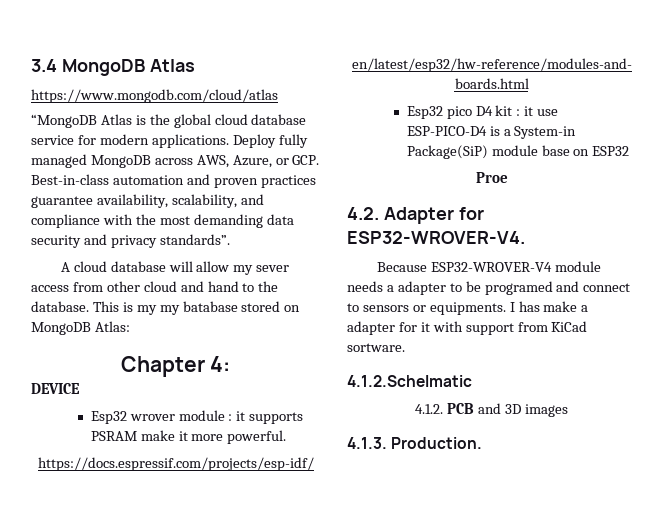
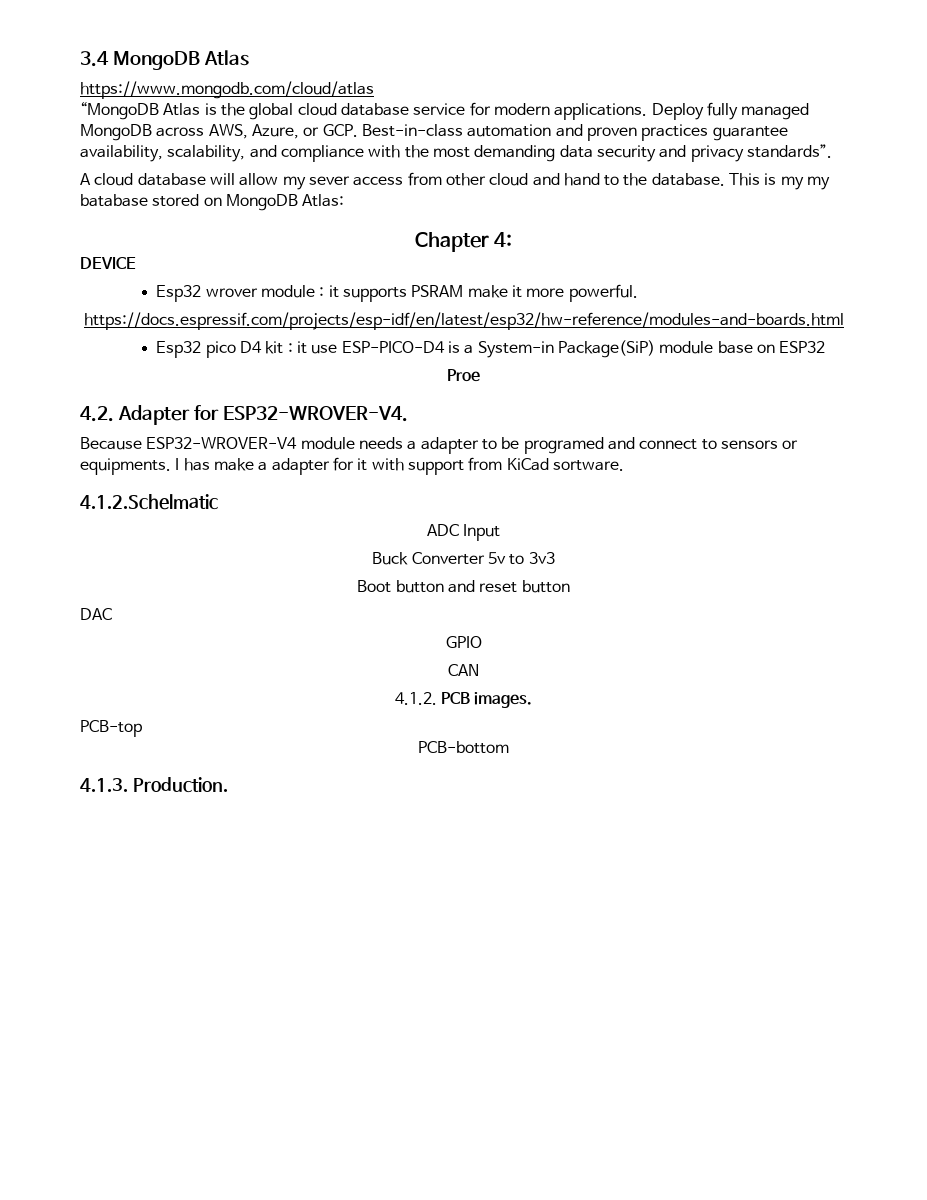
+ ADC Input
+ Buck Converter 5v to 3v3
+ Boot button and reset button
+ DAC
+ GPIO
+ CAN
- 4.1.2. PCB and 3D images
+ 4.1.2. PCB images.
+ PCB-top
+ PCB-bottom

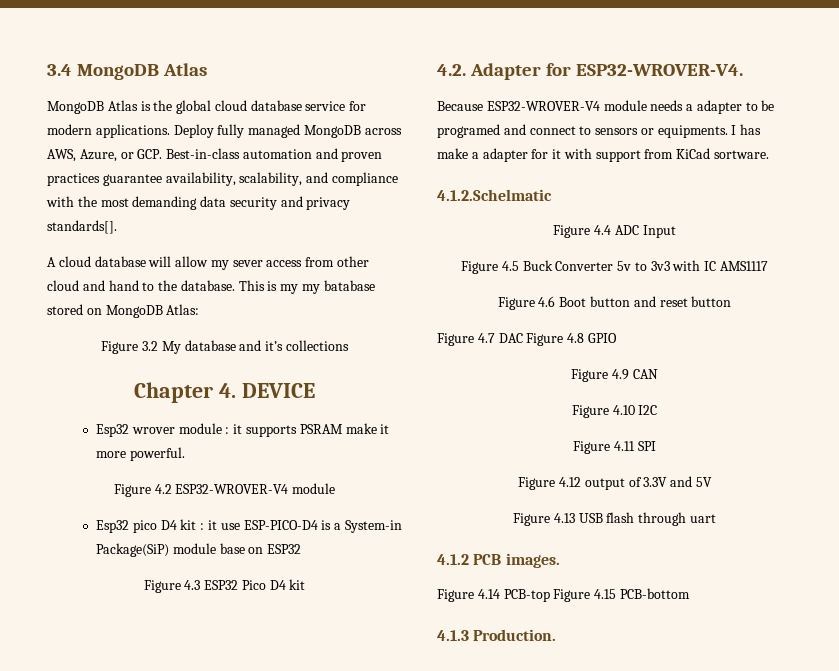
- https://www.mongodb.com/cloud/atlas
- “MongoDB Atlas is the global cloud database service for modern applications.
+ MongoDB Atlas is the global cloud database service for modern applications.
- Deploy fully managed MongoDB across AWS, Azure, or GCP. Best-in-class automation and proven practices guarantee availability, scalability, and compliance with the most demanding data security and privacy standards”.
+ Deploy fully managed MongoDB across AWS, Azure, or GCP. Best-in-class automation and proven practices guarantee availability, scalability, and compliance with the most demanding data security and privacy standards[].
+ Figure 3.2 My database and it’s collections
- Chapter 4:
- DEVICE
+ Chapter 4. DEVICE
- https://docs.espressif.com/projects/esp-idf/en/latest/esp32/hw-reference/modules-and-boards.html
+ Figure 4.2 ESP32-WROVER-V4 module
- Proe
+ Figure 4.3 ESP32 Pico D4 kit
- ADC Input
+ Figure 4.4 ADC Input
- Buck Converter 5v to 3v3
- Boot button and reset button
+ Figure 4.5 Buck Converter 5v to 3v3 with IC AMS1117
+ Figure 4.6 Boot button and reset button
- DAC
- GPIO
+ Figure 4.7 DAC Figure 4.8 GPIO
- CAN
+ Figure 4.9 CAN
- 4.1.2. PCB images.
+ Figure 4.10 I2C
+ Figure 4.11 SPI
+ Figure 4.12 output of 3.3V and 5V
+ Figure 4.13 USB flash through uart
+ 4.1.2 PCB images.
- PCB-top
- PCB-bottom
+ Figure 4.14 PCB-top Figure 4.15 PCB-bottom
- 4.1.3. Production.
+ 4.1.3 Production.

